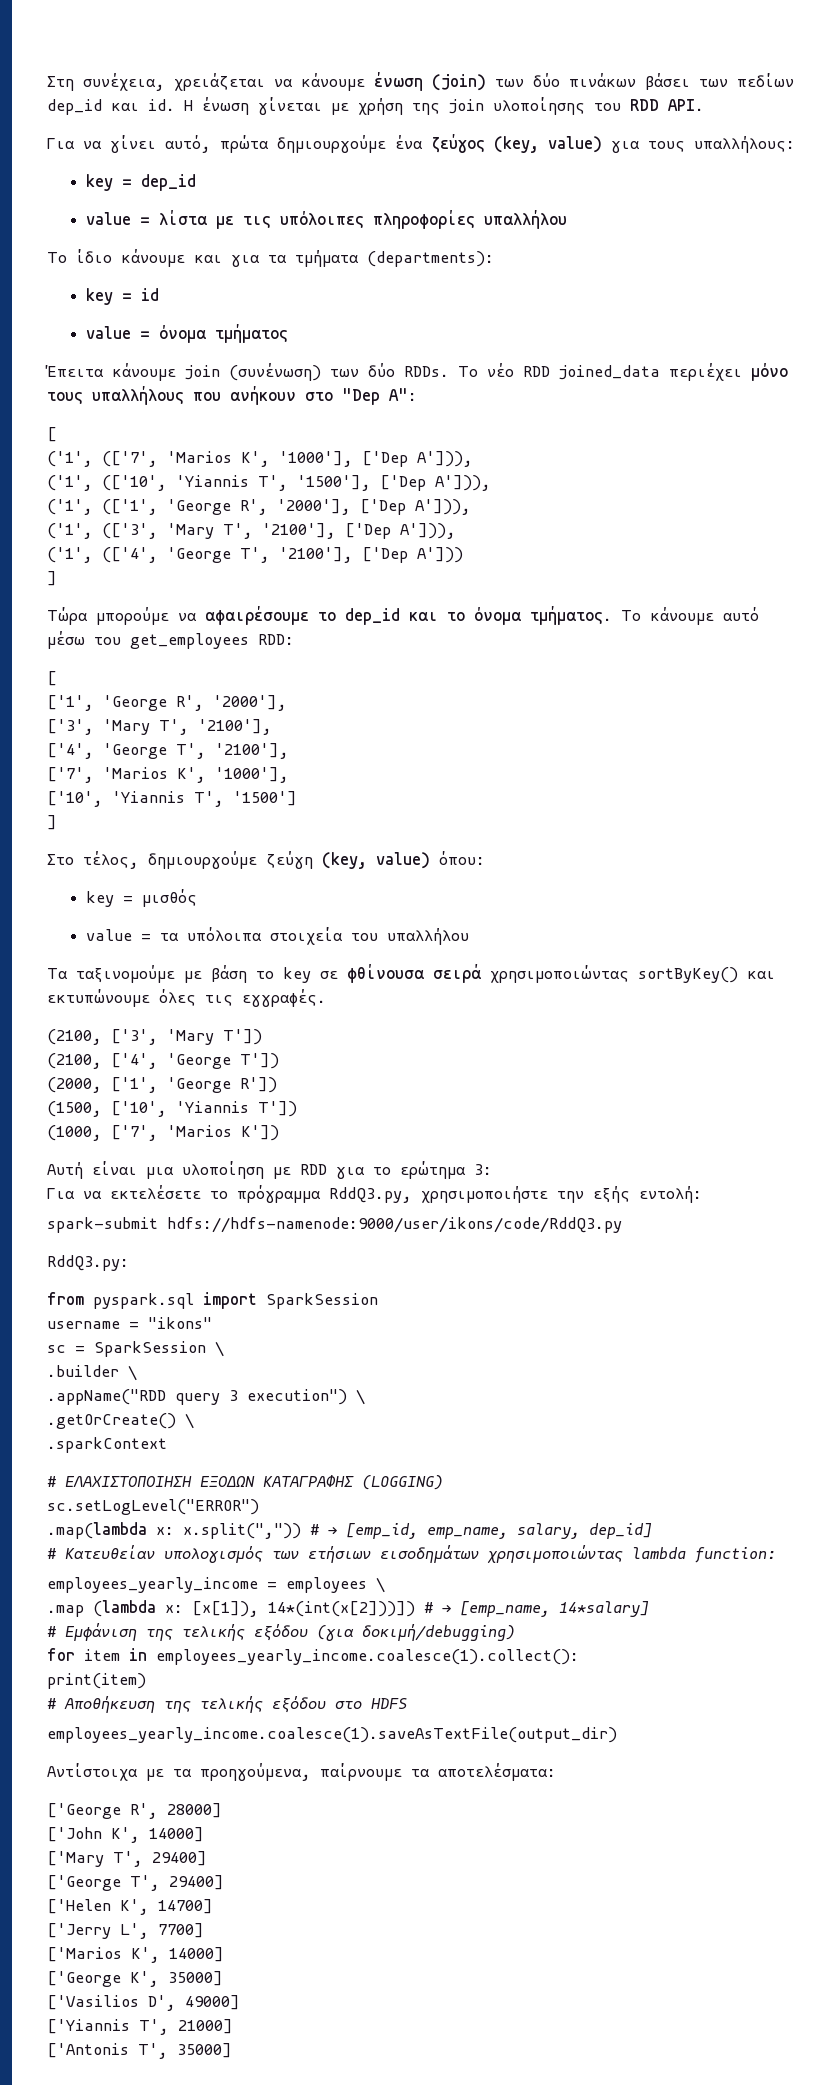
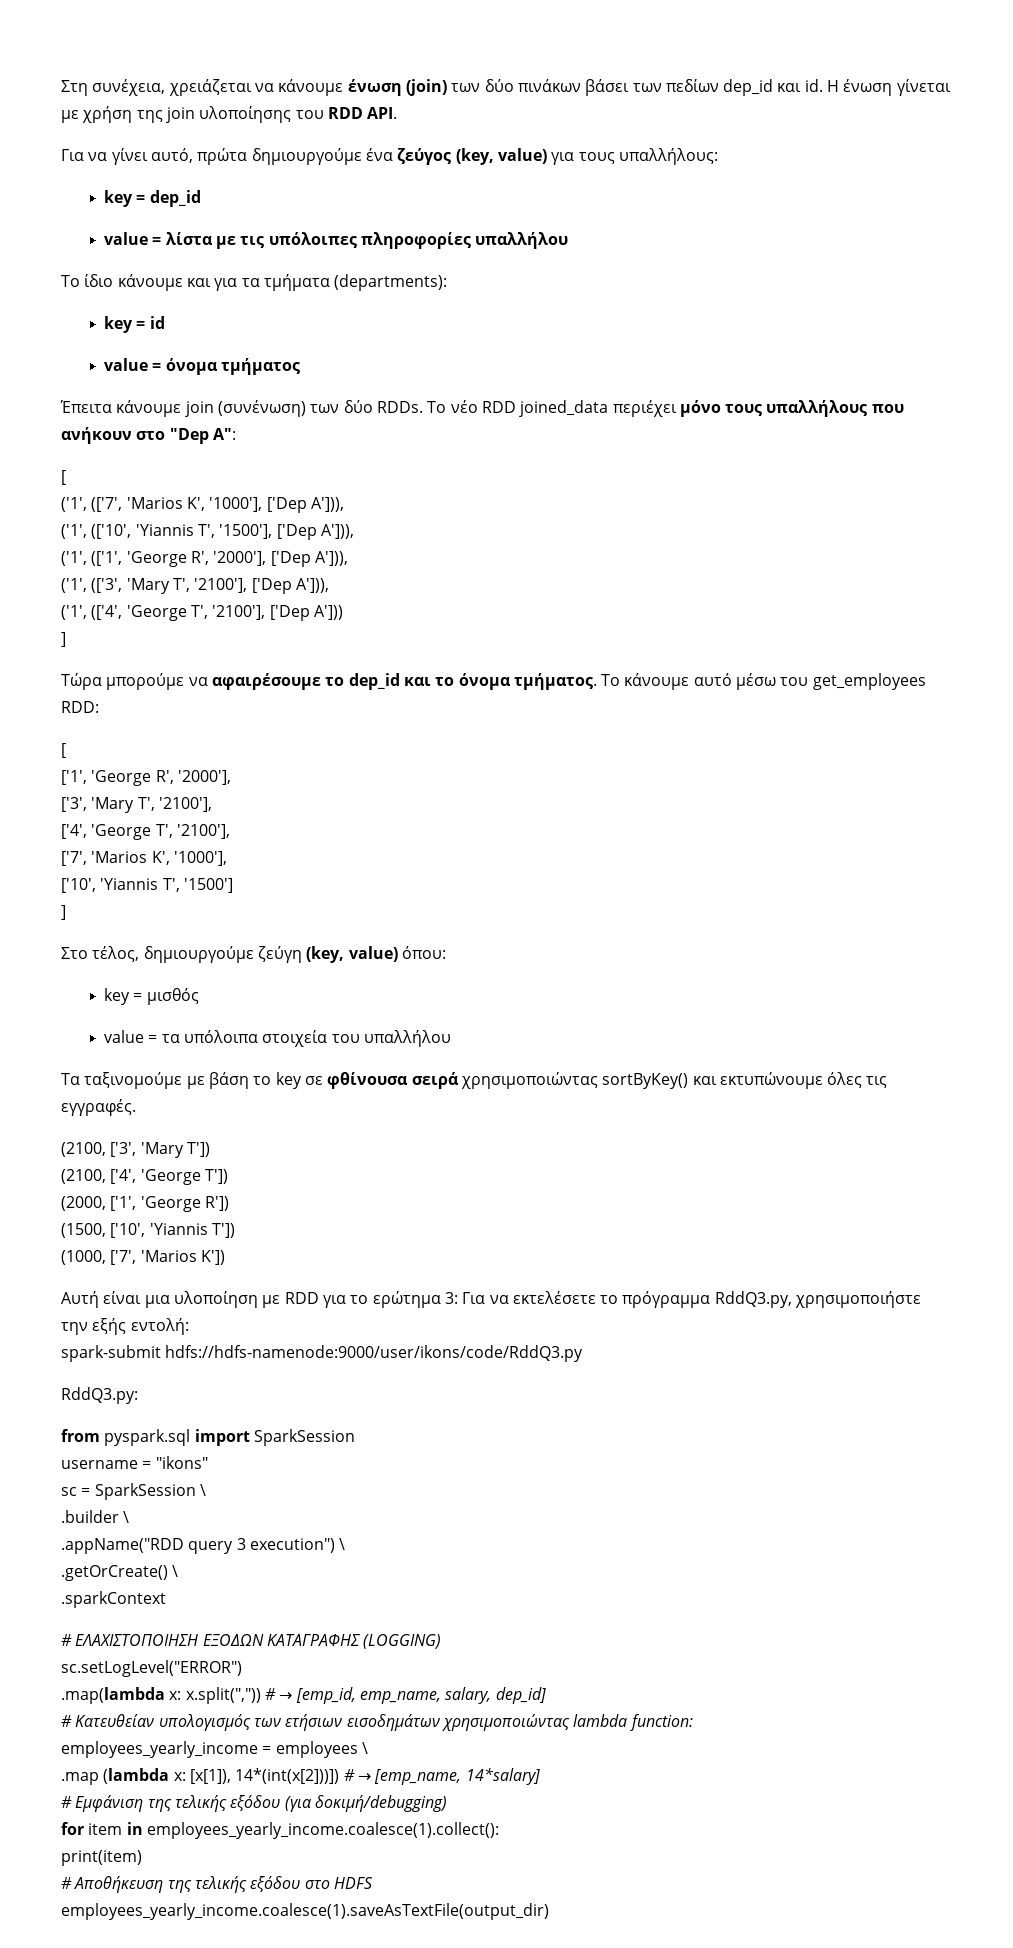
- Αυτή είναι μια υλοποίηση με RDD για το ερώτημα 3:
- Για να εκτελέσετε το πρόγραμμα RddQ3.py, χρησιμοποιήστε την εξής εντολή:
+ Αυτή είναι μια υλοποίηση με RDD για το ερώτημα 3: Για να εκτελέσετε το πρόγραμμα RddQ3.py, χρησιμοποιήστε την εξής εντολή:
- Αντίστοιχα με τα προηγούμενα, παίρνουμε τα αποτελέσματα:
- ['George R', 28000]
- ['John K', 14000]
- ['Mary T', 29400]
- ['George T', 29400]
- ['Helen K', 14700]
- ['Jerry L', 7700]
- ['Marios K', 14000]
- ['George K', 35000]
- ['Vasilios D', 49000]
- ['Yiannis T', 21000]
- ['Antonis T', 35000]

